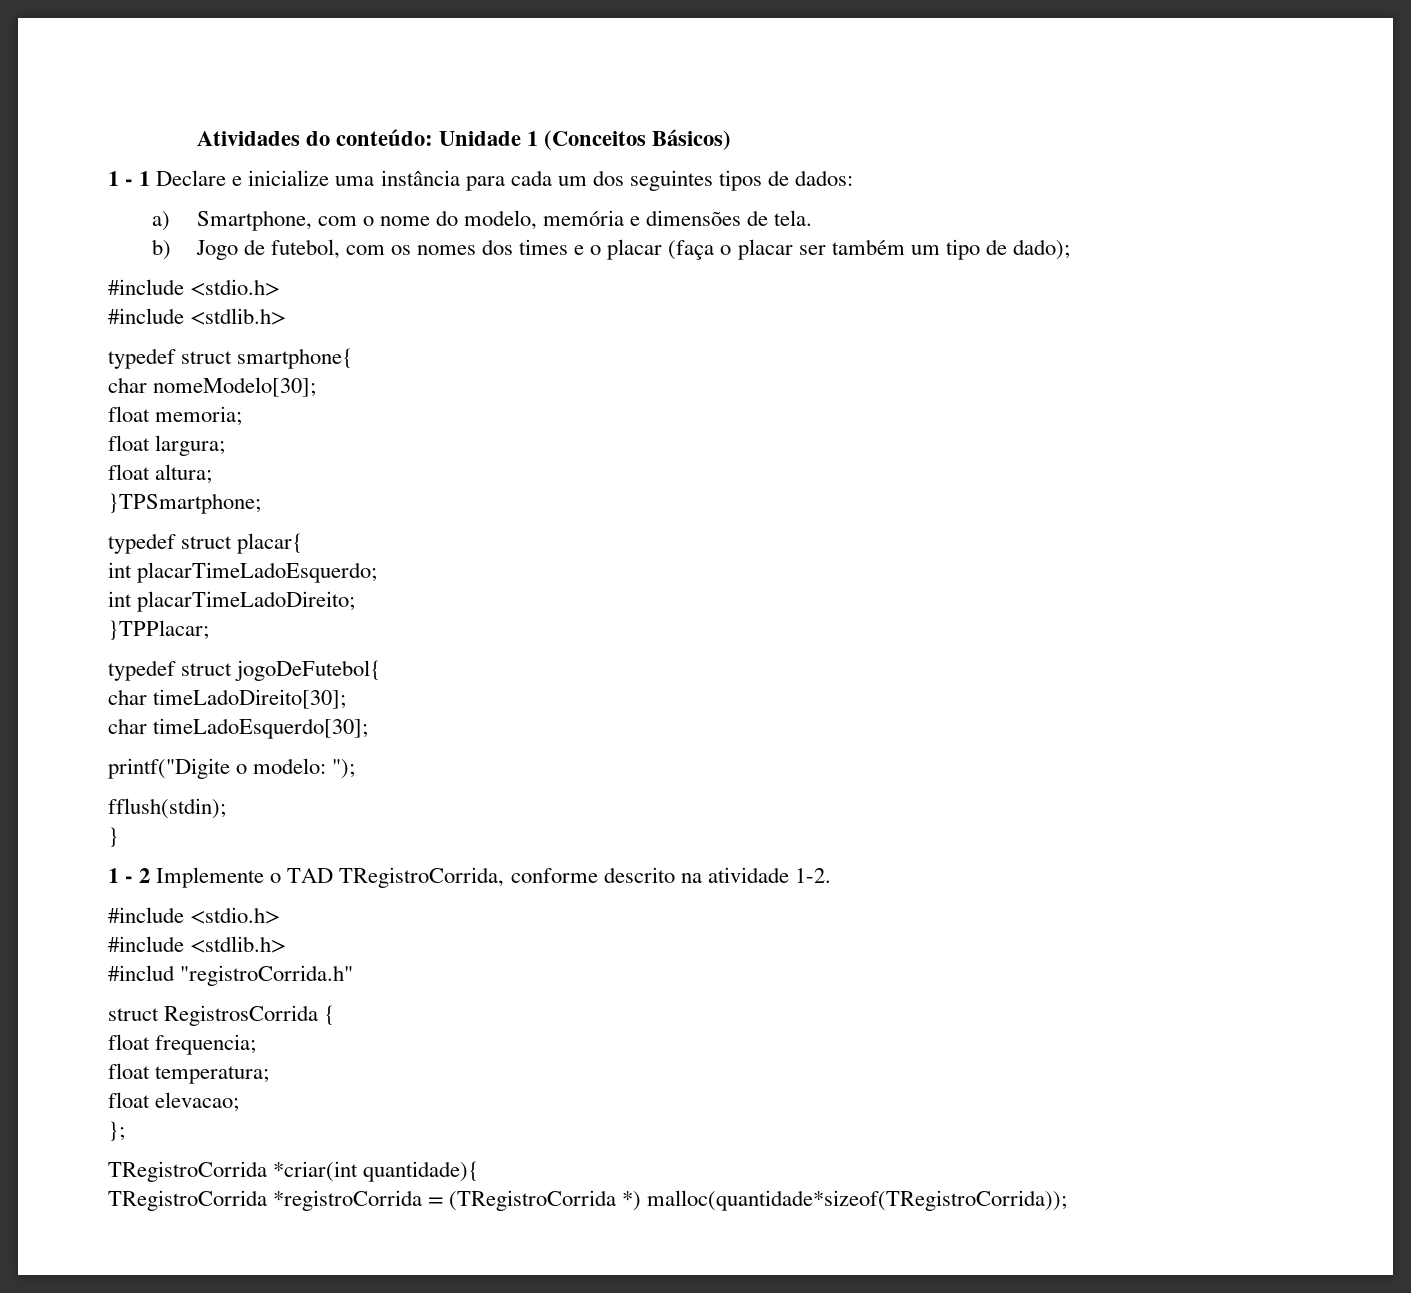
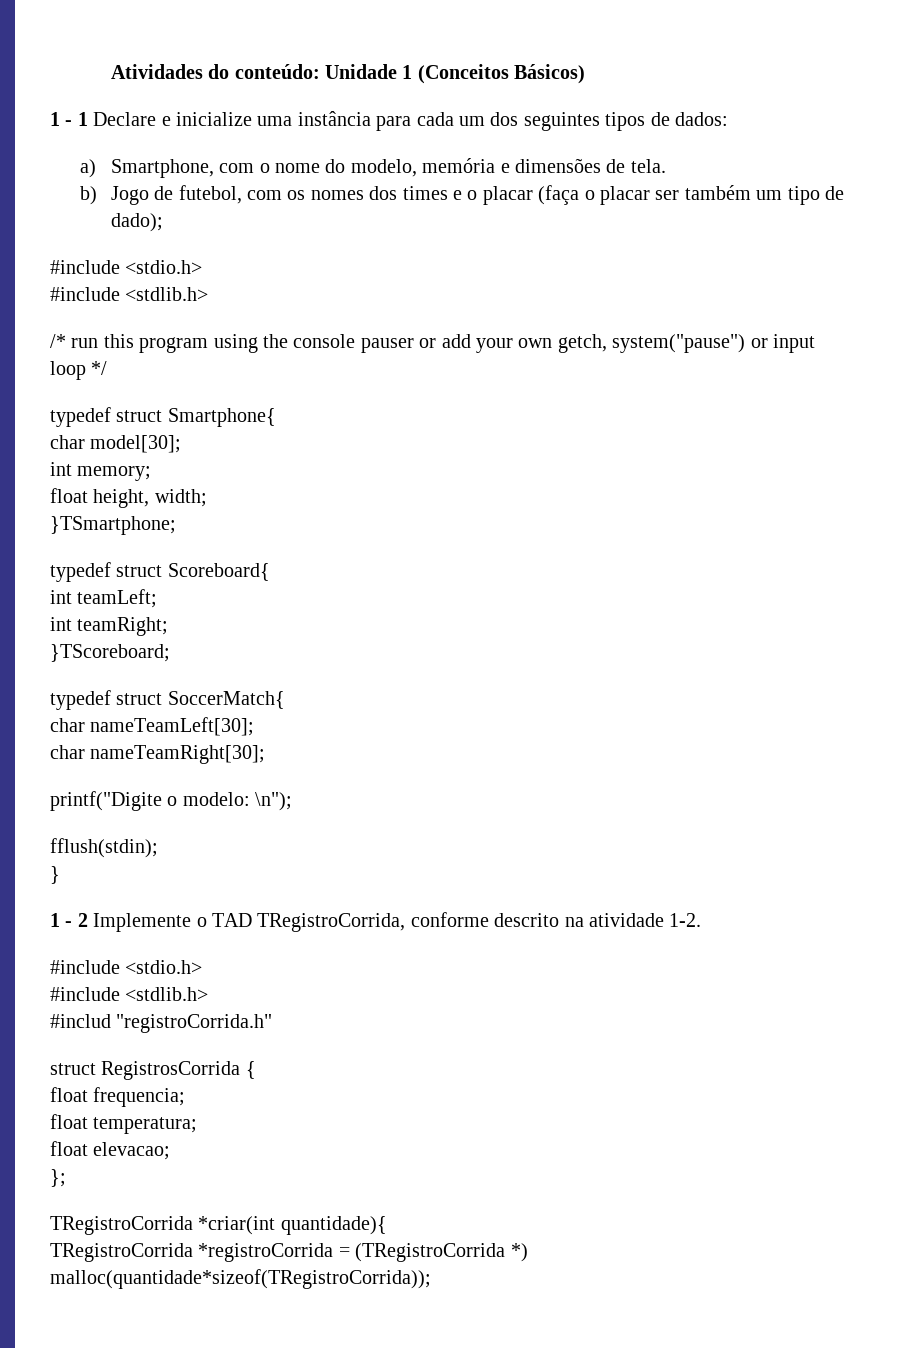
- typedef struct smartphone{
- char nomeModelo[30];
- float memoria;
- float largura;
- float altura;
- }TPSmartphone;
- typedef struct placar{
- int placarTimeLadoEsquerdo;
- int placarTimeLadoDireito;
- }TPPlacar;
- typedef struct jogoDeFutebol{
- char timeLadoDireito[30];
- char timeLadoEsquerdo[30];
+ /* run this program using the console pauser or add your own getch, system("pause") or input loop */
+ typedef struct Smartphone{
+ char model[30];
+ int memory;
+ float height, width;
+ }TSmartphone;
+ typedef struct Scoreboard{
+ int teamLeft;
+ int teamRight;
+ }TScoreboard;
+ typedef struct SoccerMatch{
+ char nameTeamLeft[30];
+ char nameTeamRight[30];
- printf("Digite o modelo: ");
+ printf("Digite o modelo: \n");

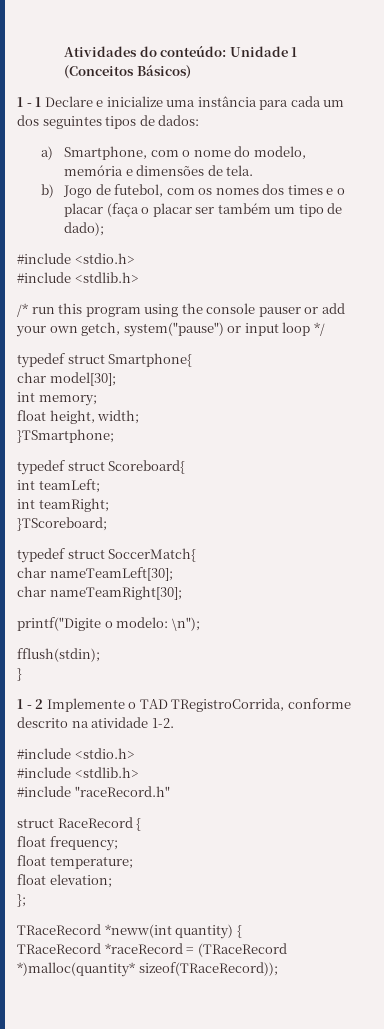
- #includ "registroCorrida.h"
- struct RegistrosCorrida {
+ #include "raceRecord.h"
+ struct RaceRecord {
- float frequencia;
- float temperatura;
- float elevacao;
+ float frequency;
+ float temperature;
+ float elevation;
- TRegistroCorrida *criar(int quantidade){
- TRegistroCorrida *registroCorrida = (TRegistroCorrida *) malloc(quantidade*sizeof(TRegistroCorrida));
+ TRaceRecord *neww(int quantity) {
+ TRaceRecord *raceRecord = (TRaceRecord *)malloc(quantity* sizeof(TRaceRecord));

